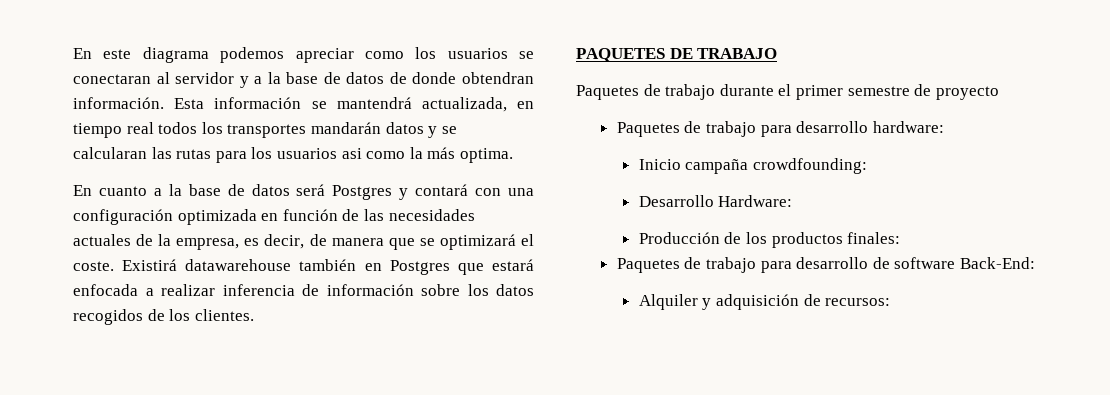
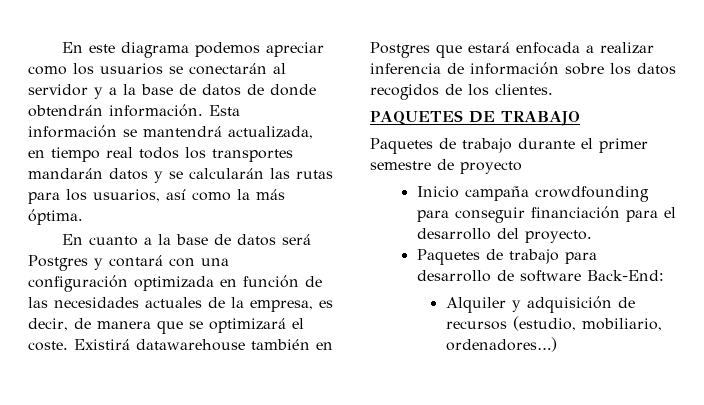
- En este diagrama podemos apreciar como los usuarios se conectaran al servidor y a la base de datos de donde obtendran información.
+ En este diagrama podemos apreciar como los usuarios se conectarán al servidor y a la base de datos de donde obtendrán información.
- Esta información se mantendrá actualizada, en tiempo real todos los transportes mandarán datos y se calcularan las rutas para los usuarios asi como la más optima.
+ Esta información se mantendrá actualizada, en tiempo real todos los transportes mandarán datos y se calcularán las rutas para los usuarios, así como la más óptima.
- Paquetes de trabajo para desarrollo hardware:
- Inicio campaña crowdfounding:
- Desarrollo Hardware:
- Producción de los productos finales:
+ Inicio campaña crowdfounding para conseguir financiación para el desarrollo del proyecto.
- Alquiler y adquisición de recursos:
+ Alquiler y adquisición de recursos (estudio, mobiliario, ordenadores…)

